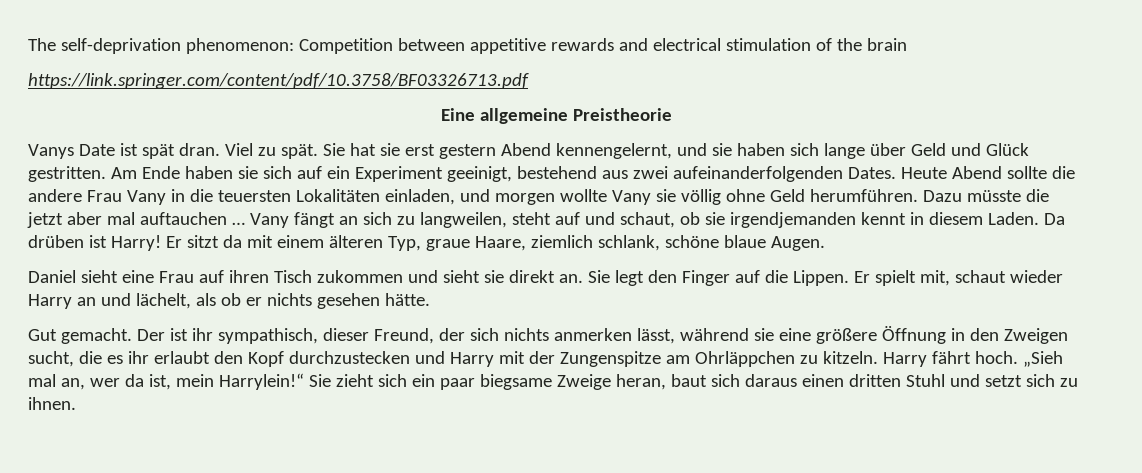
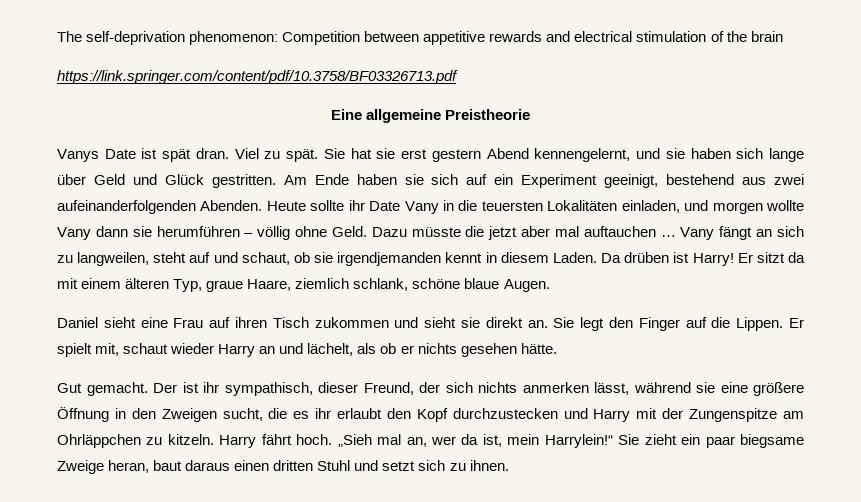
- Am Ende haben sie sich auf ein Experiment geeinigt, bestehend aus zwei aufeinanderfolgenden Dates. Heute Abend sollte die andere Frau Vany in die teuersten Lokalitäten einladen, und morgen wollte Vany sie völlig ohne Geld herumführen.
+ Am Ende haben sie sich auf ein Experiment geeinigt, bestehend aus zwei aufeinanderfolgenden Abenden. Heute sollte ihr Date Vany in die teuersten Lokalitäten einladen, und morgen wollte Vany dann sie herumführen – völlig ohne Geld.
- „Sieh mal an, wer da ist, mein Harrylein!“ Sie zieht sich ein paar biegsame Zweige heran, baut sich daraus einen dritten Stuhl und setzt sich zu ihnen.
+ „Sieh mal an, wer da ist, mein Harrylein!“ Sie zieht ein paar biegsame Zweige heran, baut daraus einen dritten Stuhl und setzt sich zu ihnen.

